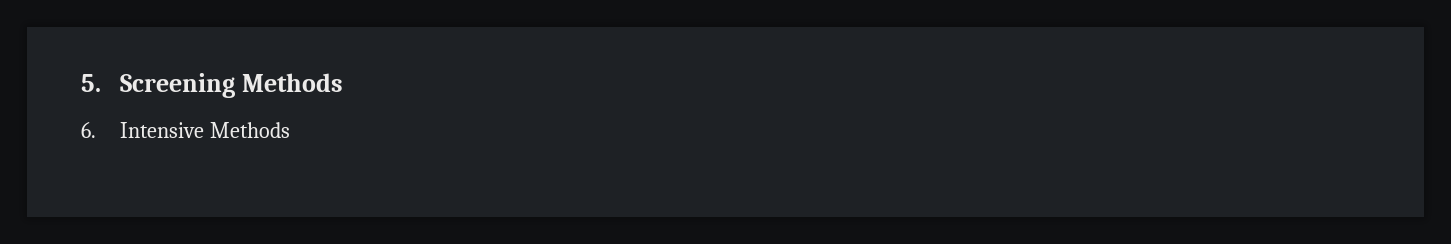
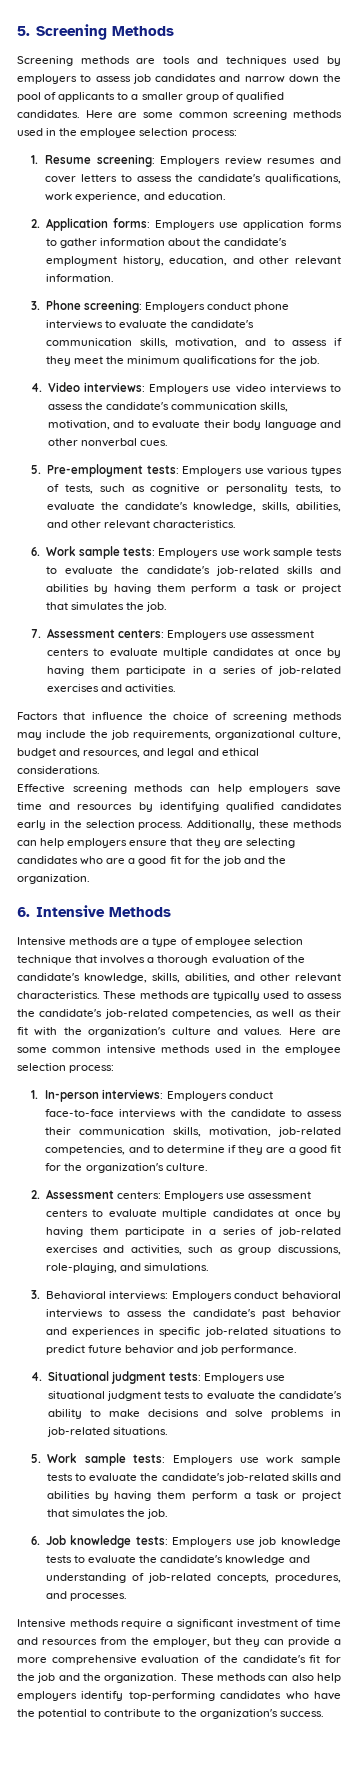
+ Screening methods are tools and techniques used by employers to assess job candidates and narrow down the pool of applicants to a smaller group of qualified candidates. Here are some common screening methods used in the employee selection process:
+ 1. Resume screening: Employers review resumes and cover letters to assess the candidate's qualifications, work experience, and education.
+ 2. Application forms: Employers use application forms to gather information about the candidate's employment history, education, and other relevant information.
+ 3. Phone screening: Employers conduct phone interviews to evaluate the candidate's communication skills, motivation, and to assess if they meet the minimum qualifications for the job.
+ 4. Video interviews: Employers use video interviews to assess the candidate's communication skills, motivation, and to evaluate their body language and other nonverbal cues.
+ 5. Pre-employment tests: Employers use various types of tests, such as cognitive or personality tests, to evaluate the candidate's knowledge, skills, abilities, and other relevant characteristics.
+ 6. Work sample tests: Employers use work sample tests to evaluate the candidate's job-related skills and abilities by having them perform a task or project that simulates the job.
+ 7. Assessment centers: Employers use assessment centers to evaluate multiple candidates at once by having them participate in a series of job-related exercises and activities.
+ Factors that influence the choice of screening methods may include the job requirements, organizational culture, budget and resources, and legal and ethical considerations.
+ Effective screening methods can help employers save time and resources by identifying qualified candidates early in the selection process. Additionally, these methods can help employers ensure that they are selecting candidates who are a good fit for the job and the organization.
  6. Intensive Methods
+ Intensive methods are a type of employee selection technique that involves a thorough evaluation of the candidate's knowledge, skills, abilities, and other relevant characteristics. These methods are typically used to assess the candidate's job-related competencies, as well as their fit with the organization's culture and values. Here are some common intensive methods used in the employee selection process:
+ 1. In-person interviews: Employers conduct face-to-face interviews with the candidate to assess their communication skills, motivation, job-related competencies, and to determine if they are a good fit for the organization's culture.
+ 2. Assessment centers: Employers use assessment centers to evaluate multiple candidates at once by having them participate in a series of job-related exercises and activities, such as group discussions, role-playing, and simulations.
+ 3. Behavioral interviews: Employers conduct behavioral interviews to assess the candidate's past behavior and experiences in specific job-related situations to predict future behavior and job performance.
+ 4. Situational judgment tests: Employers use situational judgment tests to evaluate the candidate's ability to make decisions and solve problems in job-related situations.
+ 5. Work sample tests: Employers use work sample tests to evaluate the candidate's job-related skills and abilities by having them perform a task or project that simulates the job.
+ 6. Job knowledge tests: Employers use job knowledge tests to evaluate the candidate's knowledge and understanding of job-related concepts, procedures, and processes.
+ Intensive methods require a significant investment of time and resources from the employer, but they can provide a more comprehensive evaluation of the candidate's fit for the job and the organization. These methods can also help employers identify top-performing candidates who have the potential to contribute to the organization's success.

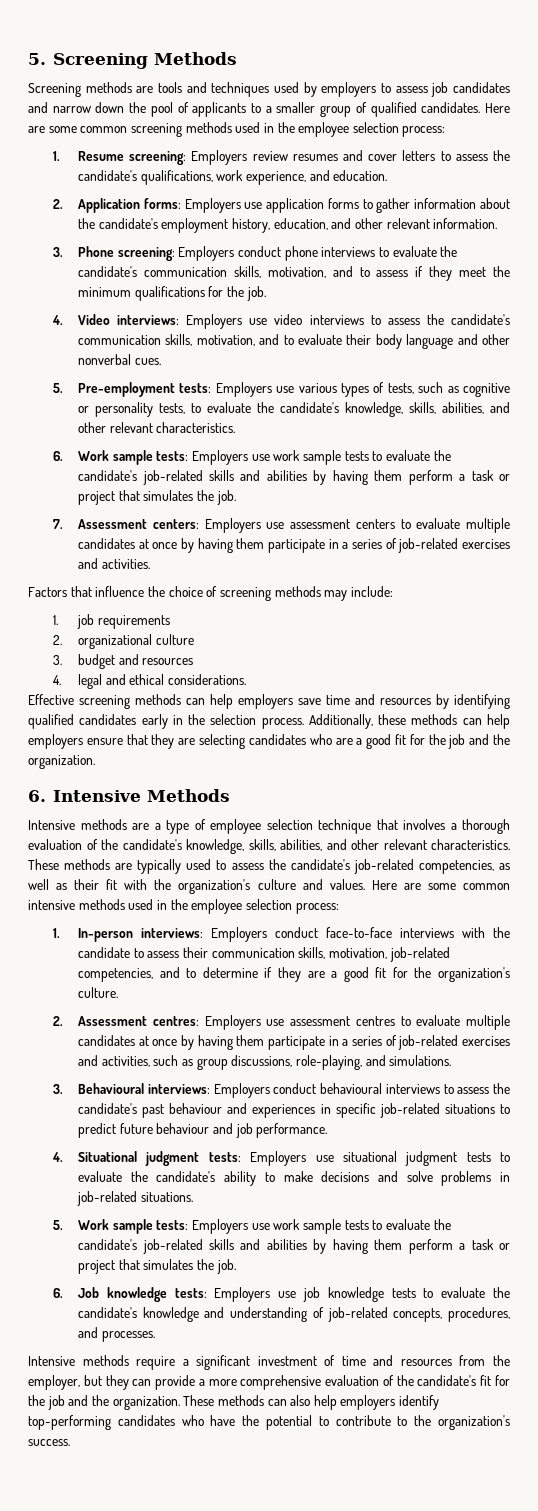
- Factors that influence the choice of screening methods may include the job requirements, organizational culture, budget and resources, and legal and ethical considerations.
+ Factors that influence the choice of screening methods may include:
+ 1. job requirements
+ 2. organizational culture
+ 3. budget and resources
+ 4. legal and ethical considerations.
- 2. Assessment centers: Employers use assessment centers to evaluate multiple candidates at once by having them participate in a series of job-related exercises and activities, such as group discussions, role-playing, and simulations.
+ 2. Assessment centres: Employers use assessment centres to evaluate multiple candidates at once by having them participate in a series of job-related exercises and activities, such as group discussions, role-playing, and simulations.
- 3. Behavioral interviews: Employers conduct behavioral interviews to assess the candidate's past behavior and experiences in specific job-related situations to predict future behavior and job performance.
+ 3. Behavioural interviews: Employers conduct behavioural interviews to assess the candidate's past behaviour and experiences in specific job-related situations to predict future behaviour and job performance.

